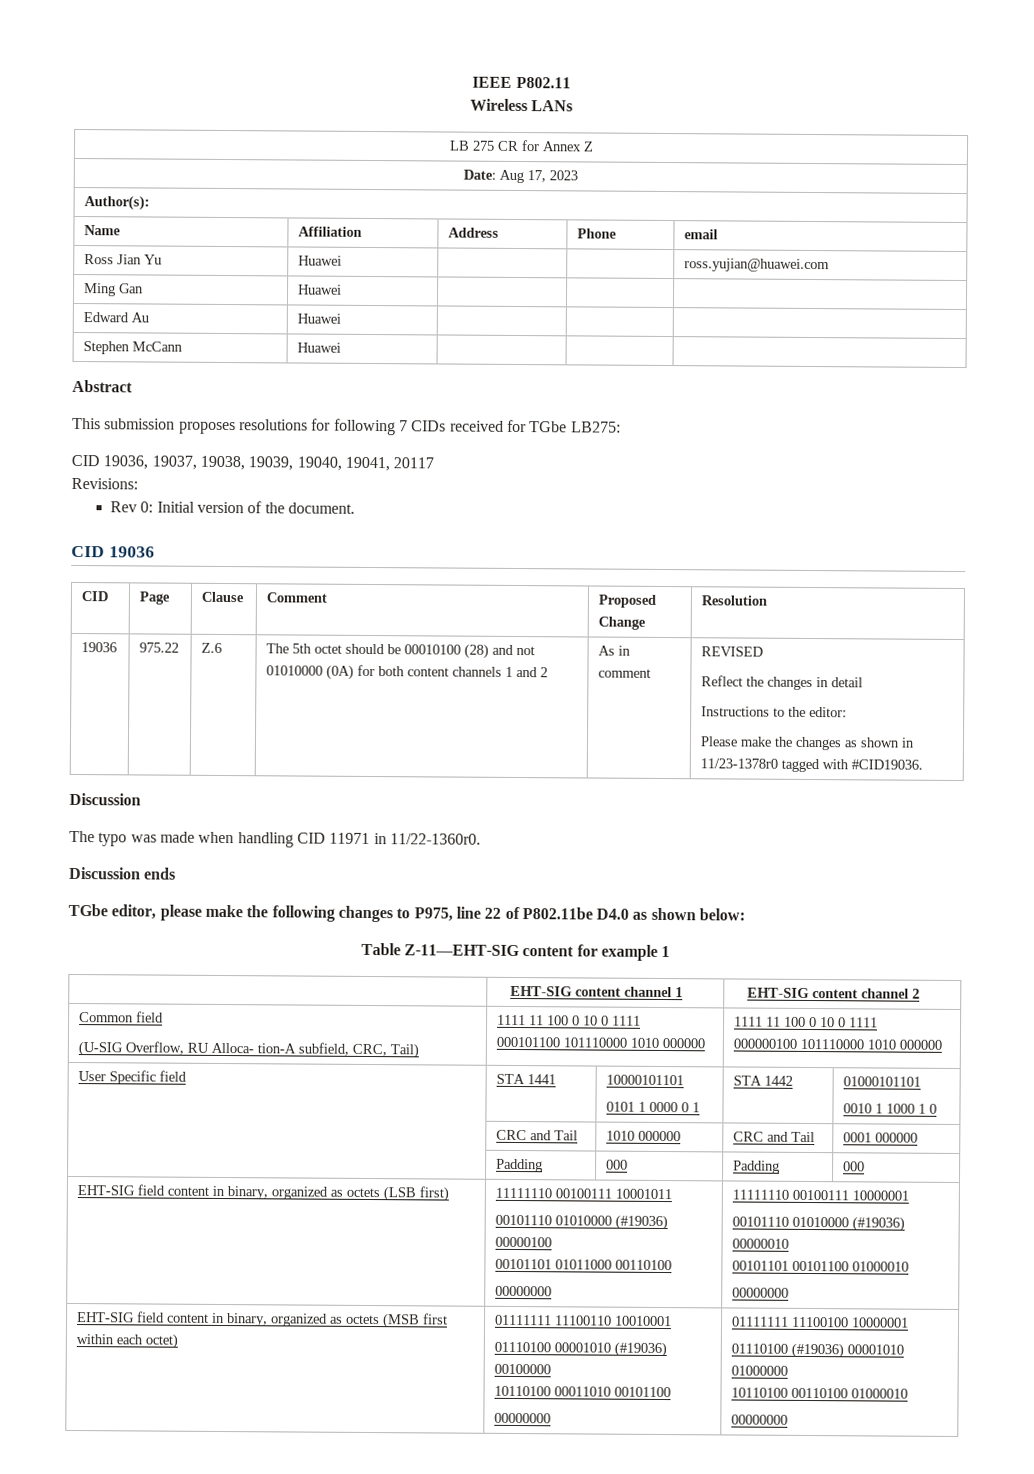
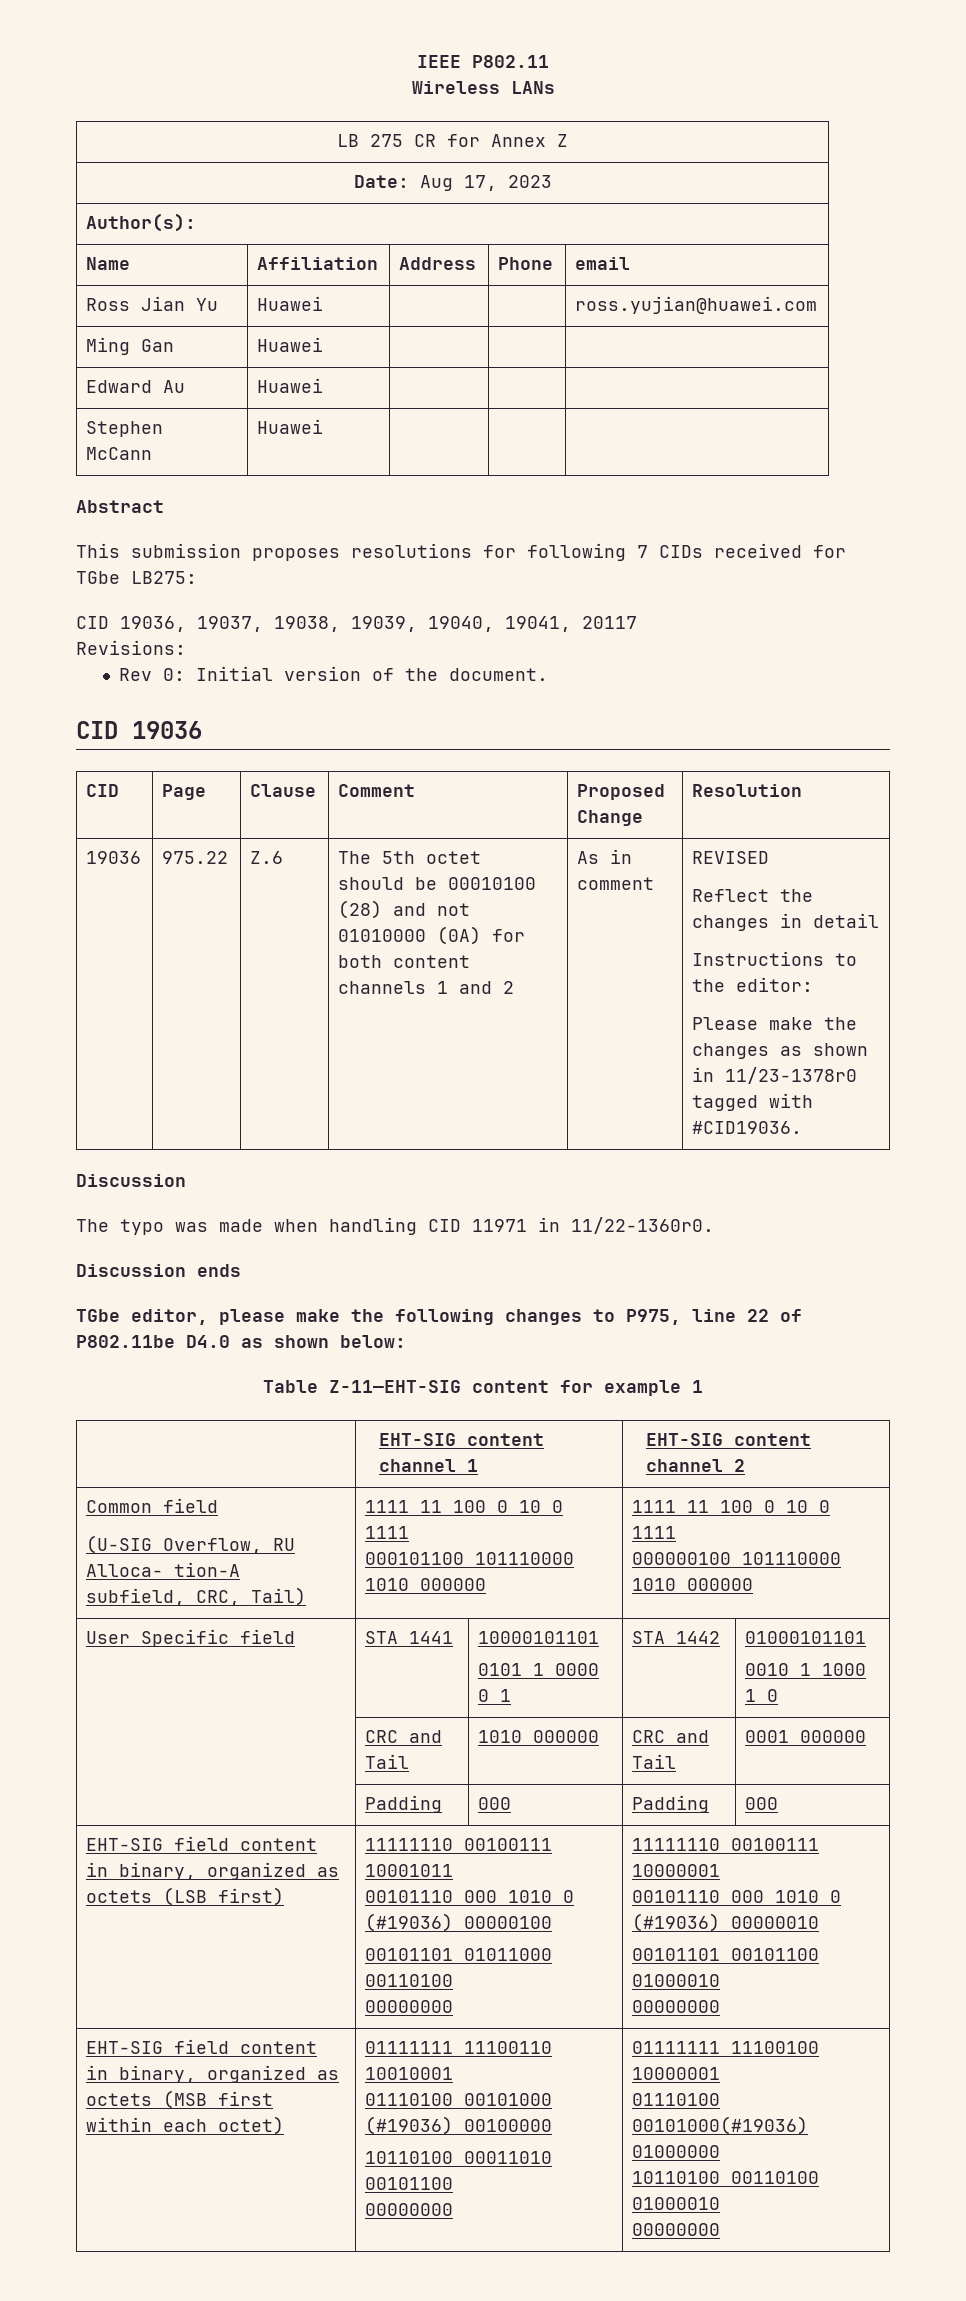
  EHT-SIG field content in binary, organized as octets (LSB first) | 11111110 00100111 10001011
- 00101110 01010000 (#19036) 00000100
+ 00101110 000 1010 0 (#19036) 00000100
  00101101 01011000 00110100
  00000000 | 11111110 00100111 10000001
- 00101110 01010000 (#19036) 00000010
+ 00101110 000 1010 0 (#19036) 00000010
  EHT-SIG field content in binary, organized as octets (MSB first within each octet) | 01111111 11100110 10010001
- 01110100 00001010 (#19036) 00100000
+ 01110100 00101000 (#19036) 00100000
  10110100 00011010 00101100
  00000000 | 01111111 11100100 10000001
- 01110100 (#19036) 00001010 01000000
+ 01110100 00101000(#19036) 01000000

